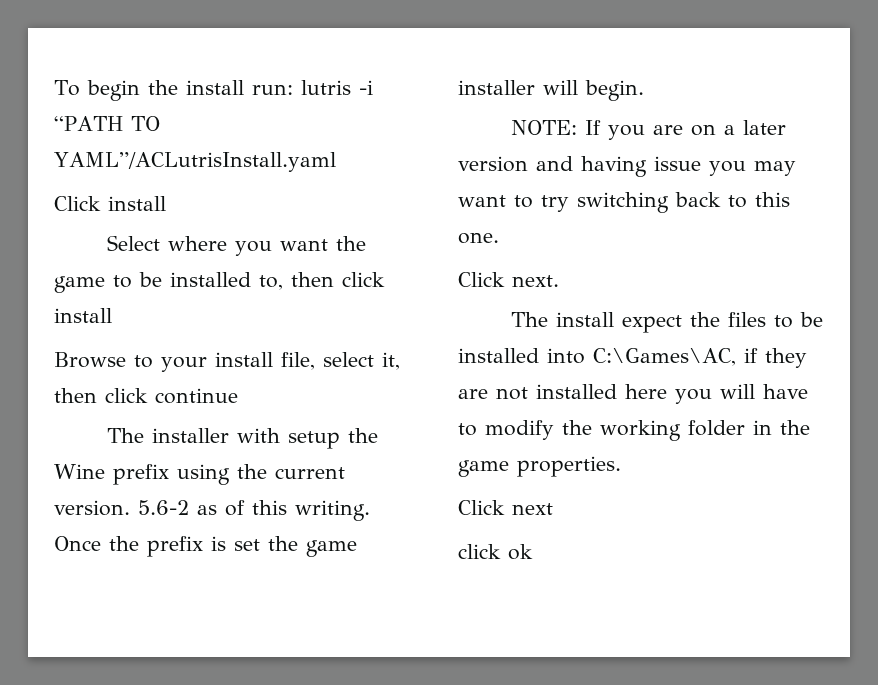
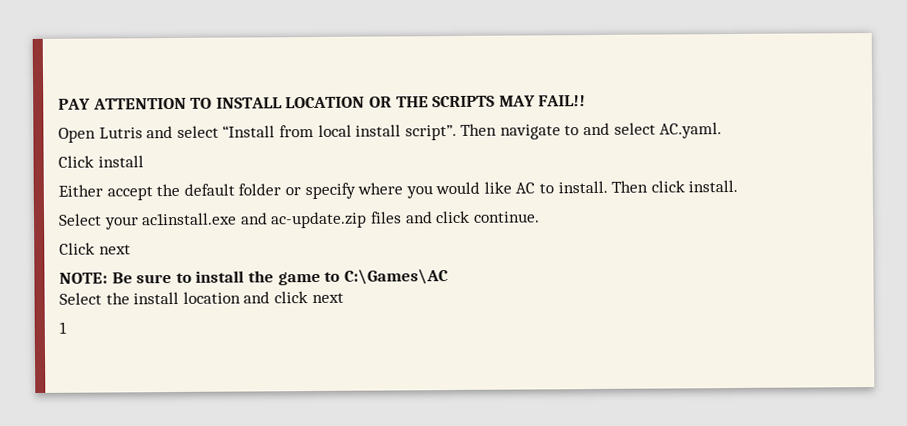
- To begin the install run: lutris -i “PATH TO YAML”/ACLutrisInstall.yaml
+ PAY ATTENTION TO INSTALL LOCATION OR THE SCRIPTS MAY FAIL!!
+ Open Lutris and select “Install from local install script”. Then navigate to and select AC.yaml.
  Click install
- Select where you want the game to be installed to, then click install
- Browse to your install file, select it, then click continue
- The installer with setup the Wine prefix using the current version. 5.6-2 as of this writing. Once the prefix is set the game installer will begin.
- NOTE: If you are on a later version and having issue you may want to try switching back to this one.
- Click next.
- The install expect the files to be installed into C:\Games\AC, if they are not installed here you will have to modify the working folder in the game properties.
+ Either accept the default folder or specify where you would like AC to install. Then click install.
+ Select your ac1install.exe and ac-update.zip files and click continue.
  Click next
- click ok
+ NOTE: Be sure to install the game to C:\Games\AC
+ Select the install location and click next
+ 1

